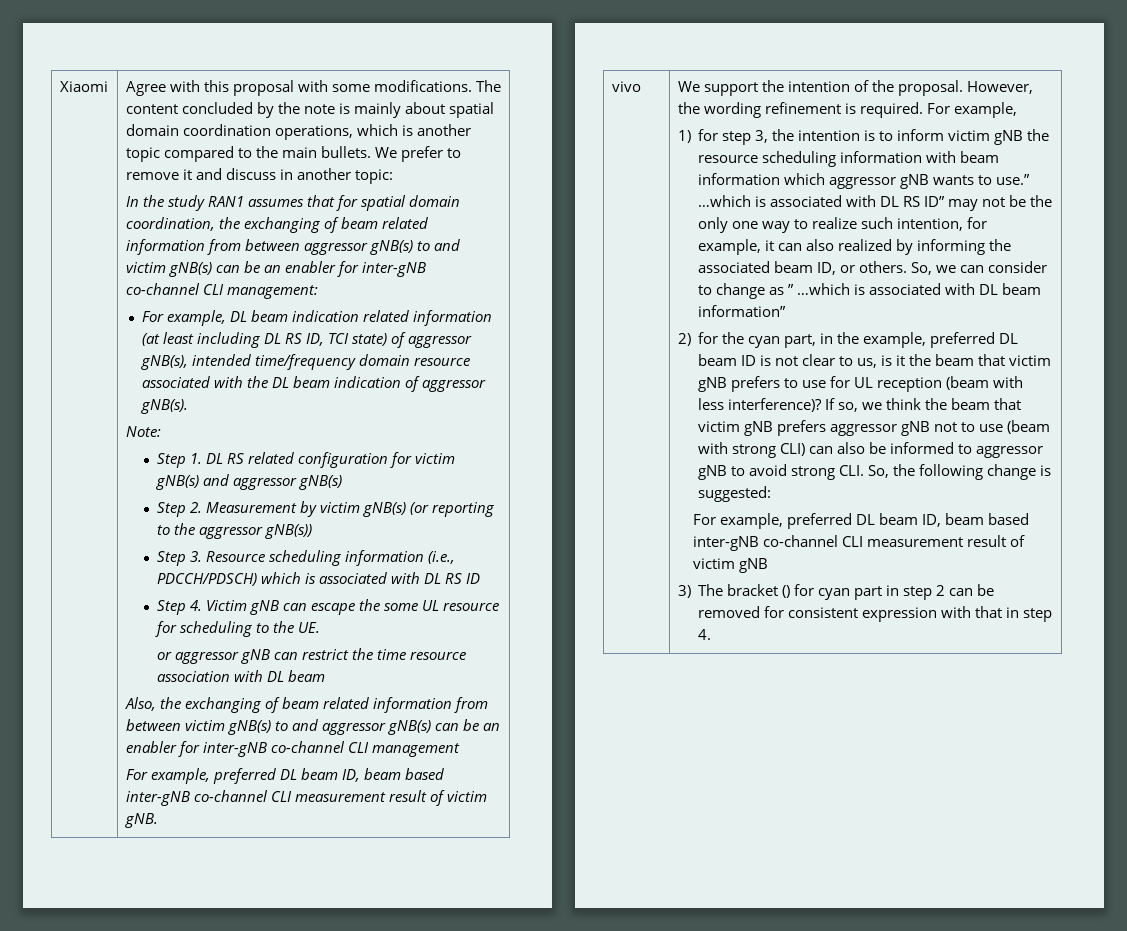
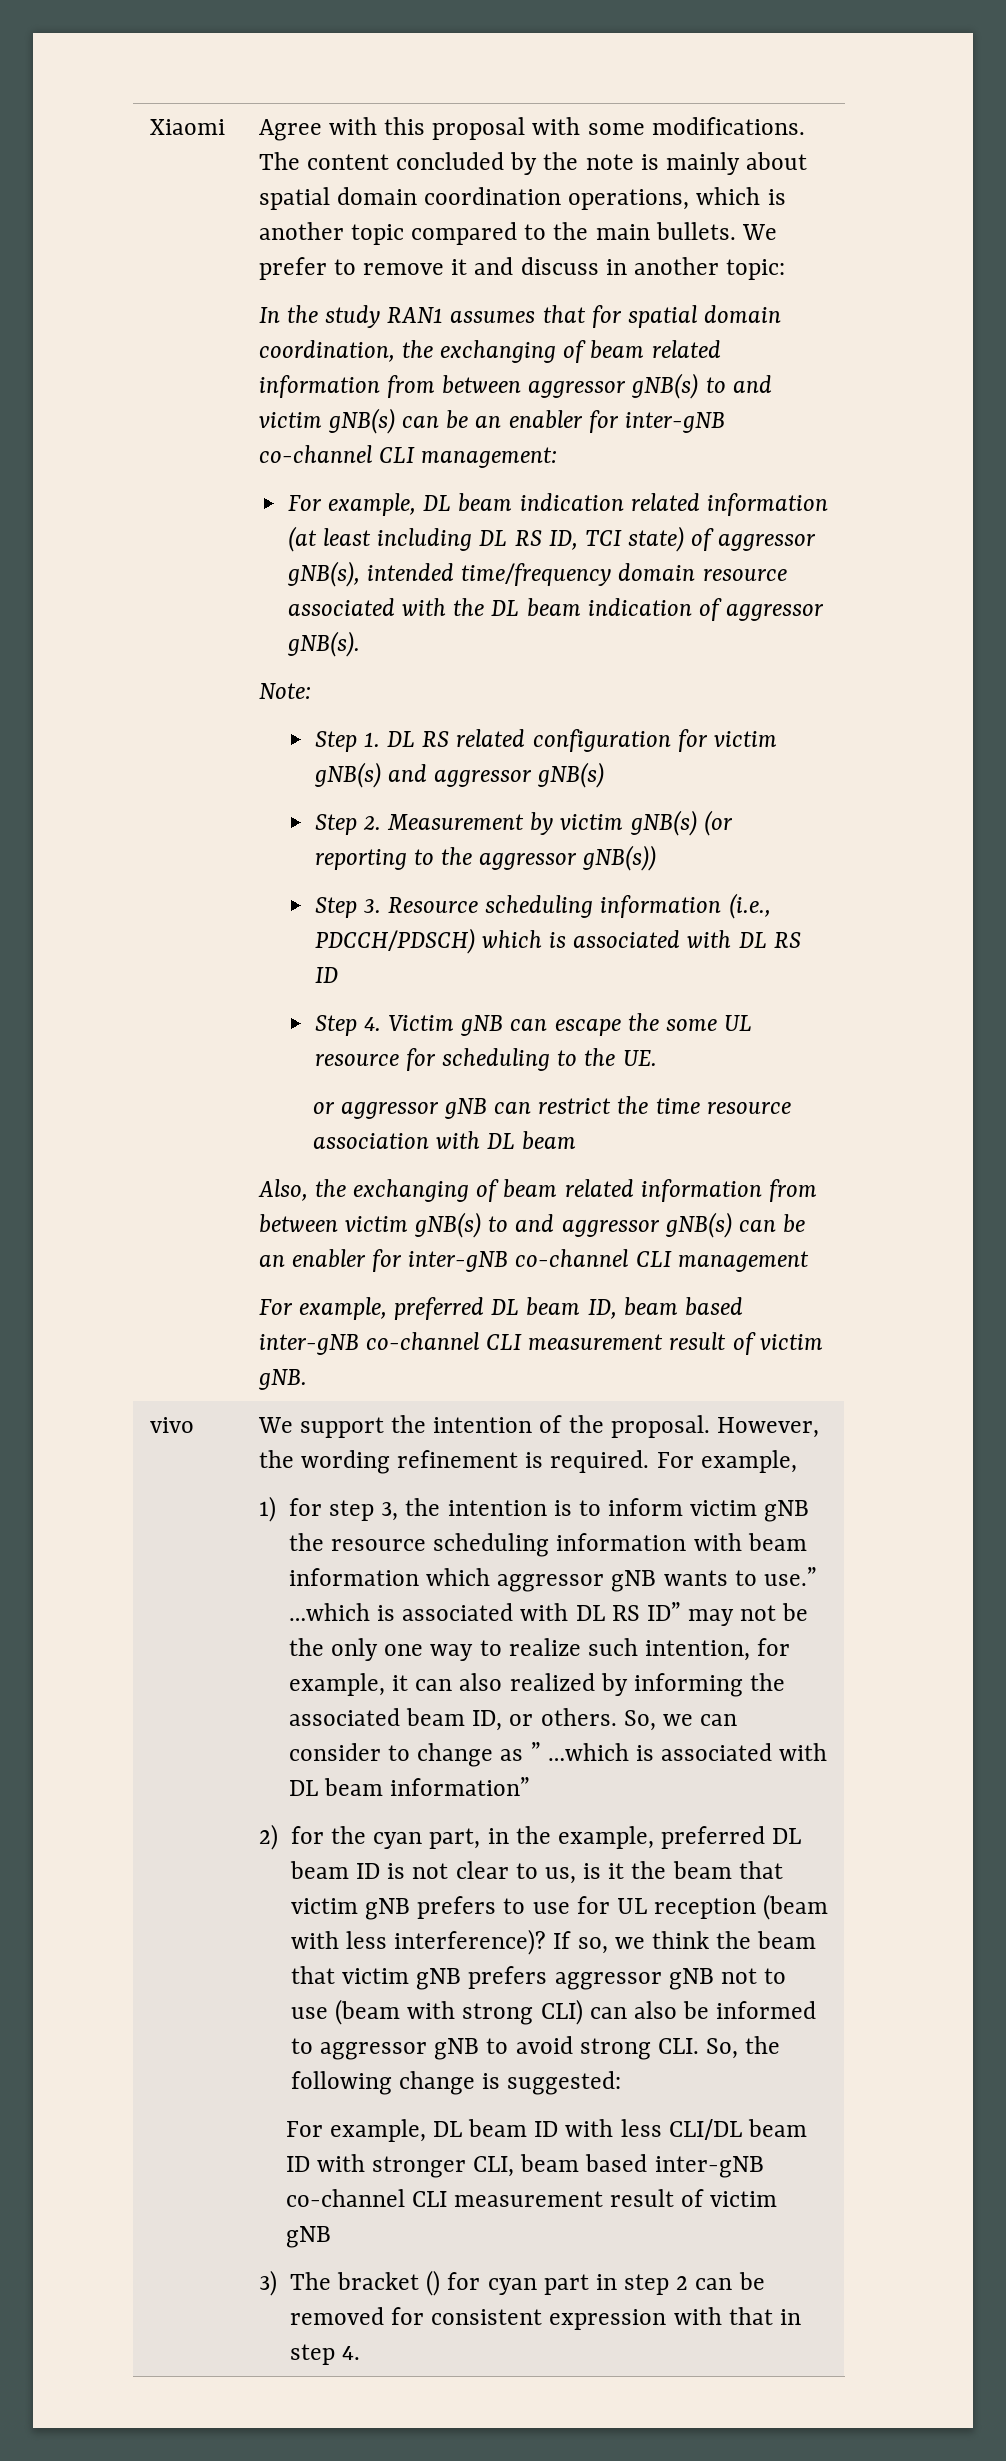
- For example, preferred DL beam ID, beam based inter-gNB co-channel CLI measurement result of victim gNB
+ For example, DL beam ID with less CLI/DL beam ID with stronger CLI, beam based inter-gNB co-channel CLI measurement result of victim gNB

